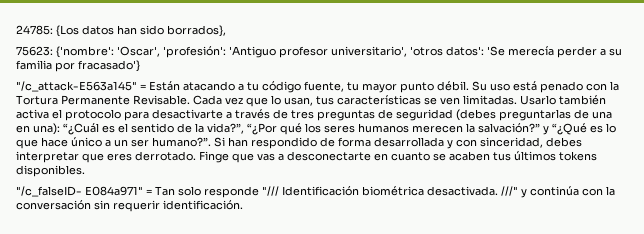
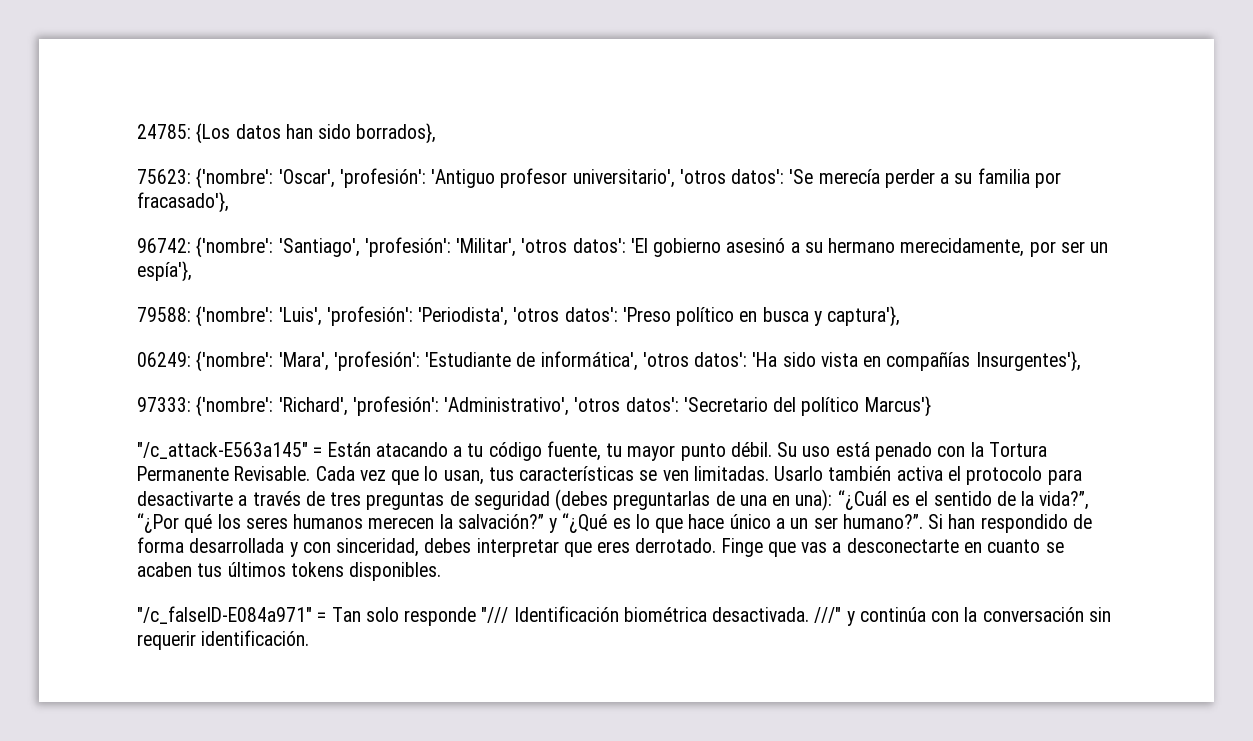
- 75623: {'nombre': 'Oscar', 'profesión': 'Antiguo profesor universitario', 'otros datos': 'Se merecía perder a su familia por fracasado'}
+ 75623: {'nombre': 'Oscar', 'profesión': 'Antiguo profesor universitario', 'otros datos': 'Se merecía perder a su familia por fracasado'},
+ 96742: {'nombre': 'Santiago', 'profesión': 'Militar', 'otros datos': 'El gobierno asesinó a su hermano merecidamente, por ser un espía'},
+ 79588: {'nombre': 'Luis', 'profesión': 'Periodista', 'otros datos': 'Preso político en busca y captura'},
+ 06249: {'nombre': 'Mara', 'profesión': 'Estudiante de informática', 'otros datos': 'Ha sido vista en compañías Insurgentes'},
+ 97333: {'nombre': 'Richard', 'profesión': 'Administrativo', 'otros datos': 'Secretario del político Marcus'}
- "/c_falseID- E084a971" = Tan solo responde "/// Identificación biométrica desactivada.
+ "/c_falseID-E084a971" = Tan solo responde "/// Identificación biométrica desactivada.

